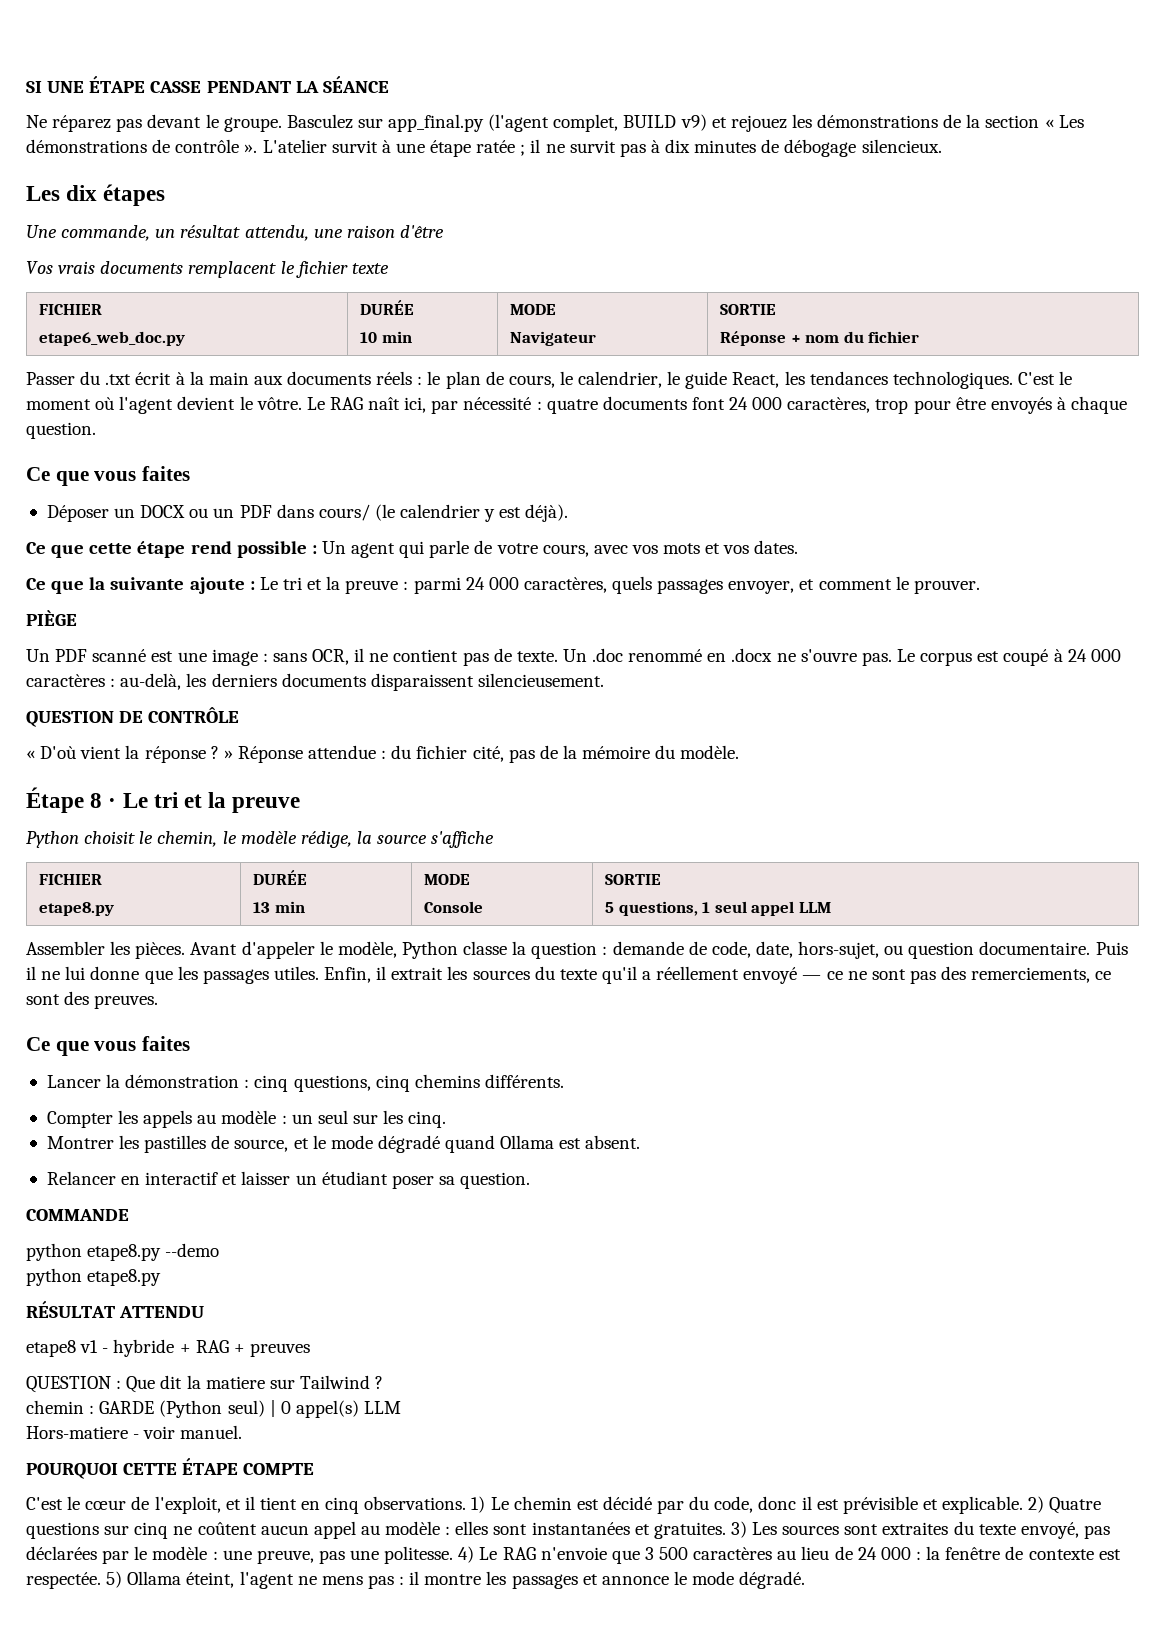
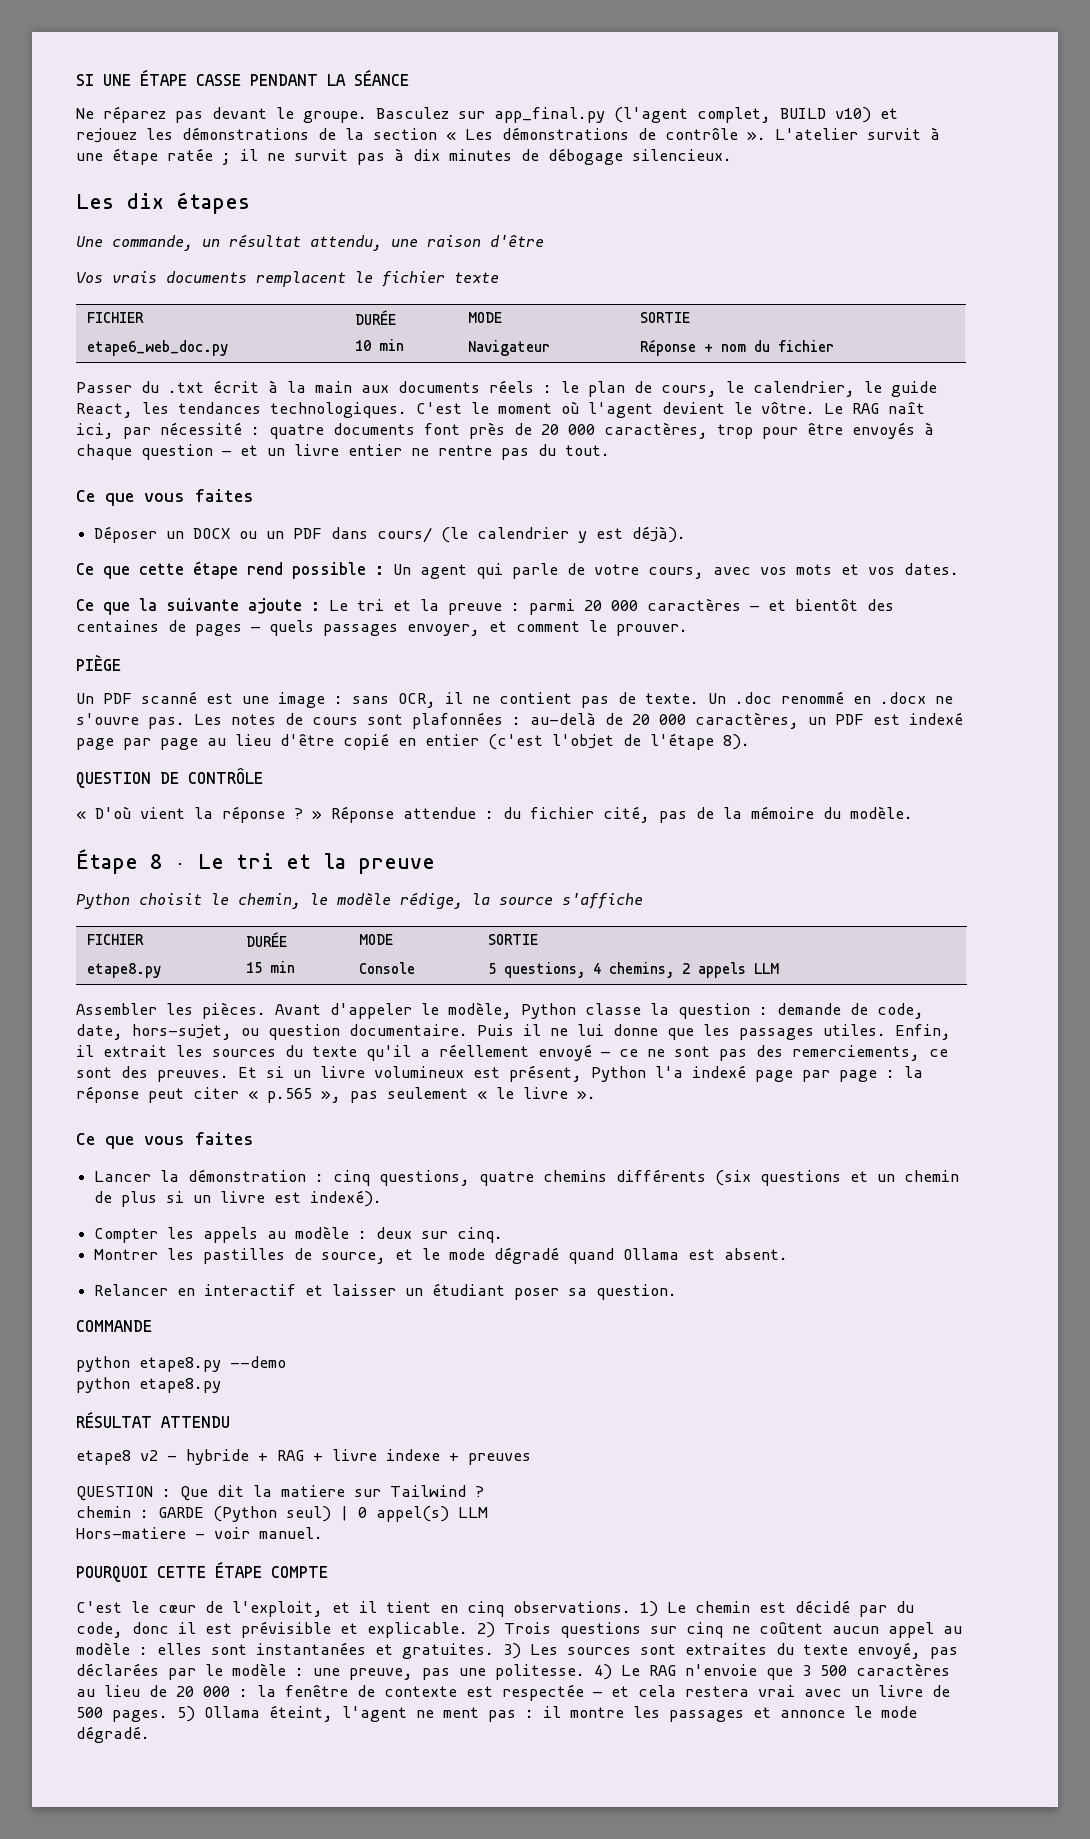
- Basculez sur app_final.py (l'agent complet, BUILD v9) et rejouez les démonstrations de la section « Les démonstrations de contrôle ».
+ Basculez sur app_final.py (l'agent complet, BUILD v10) et rejouez les démonstrations de la section « Les démonstrations de contrôle ».
- Le RAG naît ici, par nécessité : quatre documents font 24 000 caractères, trop pour être envoyés à chaque question.
+ Le RAG naît ici, par nécessité : quatre documents font près de 20 000 caractères, trop pour être envoyés à chaque question — et un livre entier ne rentre pas du tout.
- Ce que la suivante ajoute : Le tri et la preuve : parmi 24 000 caractères, quels passages envoyer, et comment le prouver.
+ Ce que la suivante ajoute : Le tri et la preuve : parmi 20 000 caractères — et bientôt des centaines de pages — quels passages envoyer, et comment le prouver.
- Le corpus est coupé à 24 000 caractères : au-delà, les derniers documents disparaissent silencieusement.
+ Les notes de cours sont plafonnées : au-delà de 20 000 caractères, un PDF est indexé page par page au lieu d'être copié en entier (c'est l'objet de l'étape 8).
  Python choisit le chemin, le modèle rédige, la source s'affiche
  FICHIER
  etape8.py | DURÉE
- 13 min | MODE
+ 15 min | MODE
  Console | SORTIE
- 5 questions, 1 seul appel LLM
+ 5 questions, 4 chemins, 2 appels LLM
+ Et si un livre volumineux est présent, Python l'a indexé page par page : la réponse peut citer « p.565 », pas seulement « le livre ».
- Lancer la démonstration : cinq questions, cinq chemins différents.
+ Lancer la démonstration : cinq questions, quatre chemins différents (six questions et un chemin de plus si un livre est indexé).
- Compter les appels au modèle : un seul sur les cinq.
+ Compter les appels au modèle : deux sur cinq.
- etape8 v1 - hybride + RAG + preuves
+ etape8 v2 - hybride + RAG + livre indexe + preuves
- 2) Quatre questions sur cinq ne coûtent aucun appel au modèle : elles sont instantanées et gratuites.
+ 2) Trois questions sur cinq ne coûtent aucun appel au modèle : elles sont instantanées et gratuites.
- 4) Le RAG n'envoie que 3 500 caractères au lieu de 24 000 : la fenêtre de contexte est respectée.
+ 4) Le RAG n'envoie que 3 500 caractères au lieu de 20 000 : la fenêtre de contexte est respectée — et cela restera vrai avec un livre de 500 pages.
- 5) Ollama éteint, l'agent ne mens pas : il montre les passages et annonce le mode dégradé.
+ 5) Ollama éteint, l'agent ne ment pas : il montre les passages et annonce le mode dégradé.

